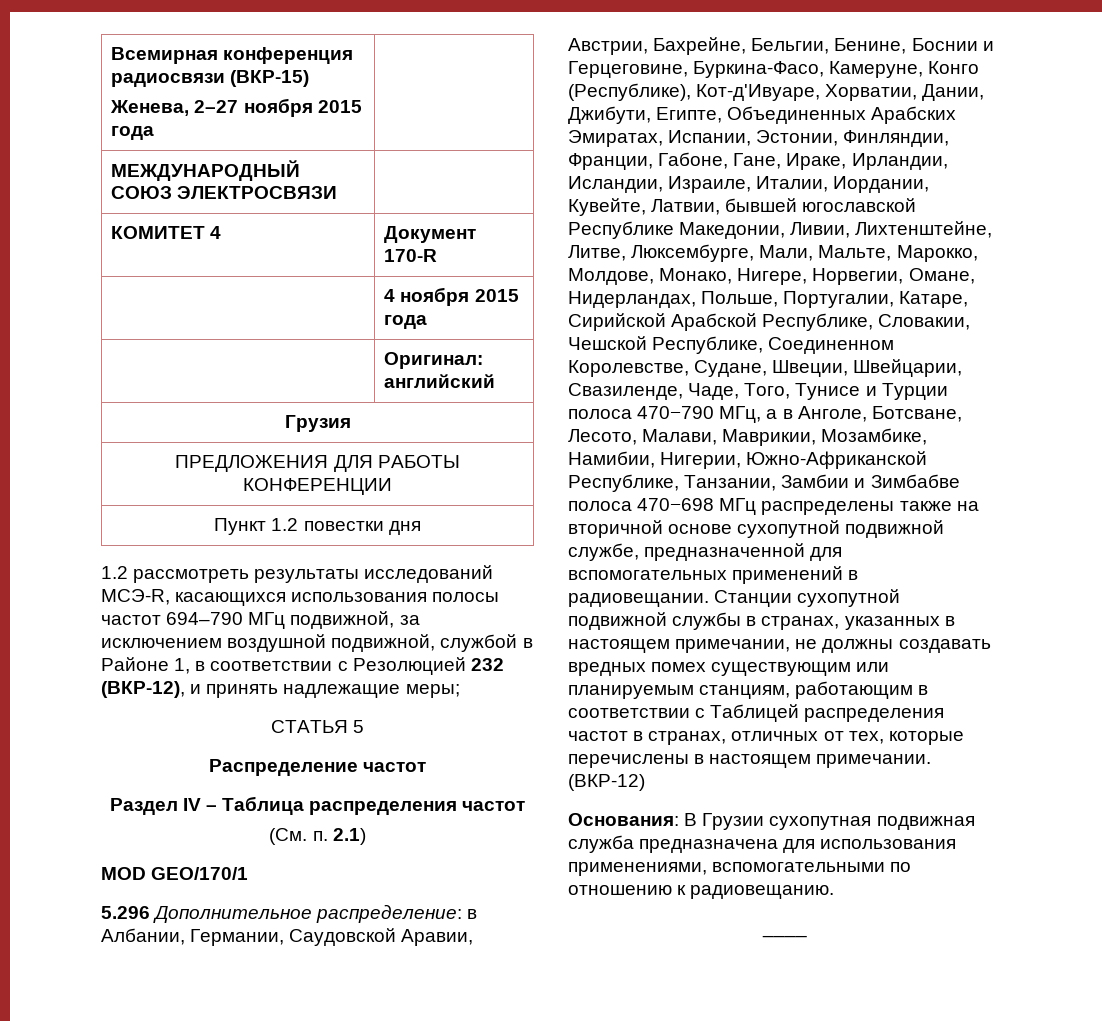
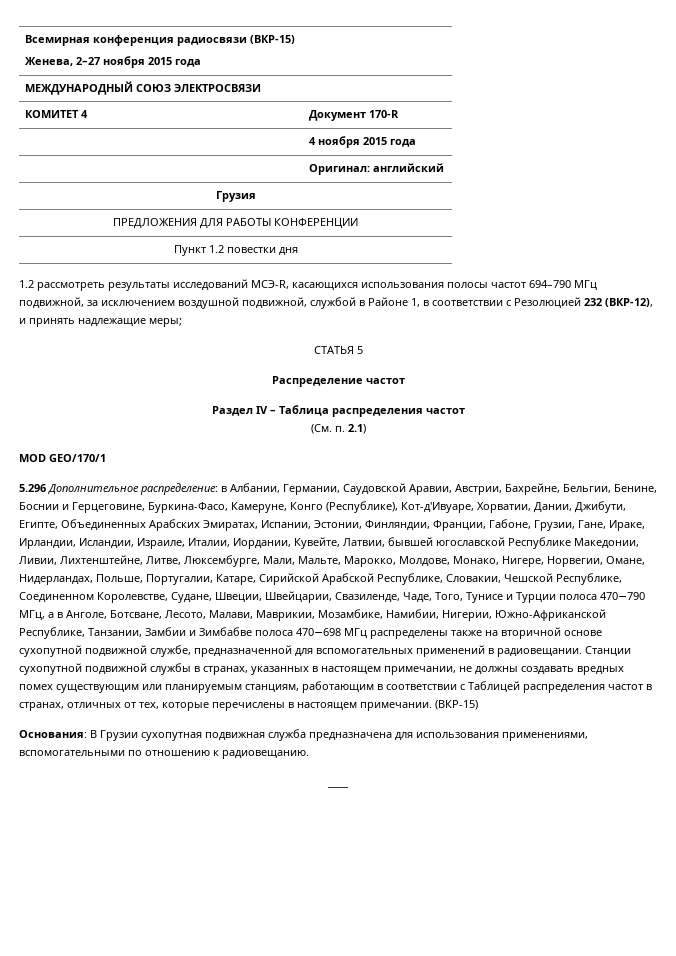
- в Албании, Германии, Саудовской Аравии, Австрии, Бахрейне, Бельгии, Бенине, Боснии и Герцеговине, Буркина-Фасо, Камеруне, Конго (Республике), Кот-д'Ивуаре, Хорватии, Дании, Джибути, Египте, Объединенных Арабских Эмиратах, Испании, Эстонии, Финляндии, Франции, Габоне, Гане, Ираке, Ирландии, Исландии, Израиле, Италии, Иордании, Кувейте, Латвии, бывшей югославской Республике Македонии, Ливии, Лихтенштейне, Литве, Люксембурге, Мали, Мальте, Марокко, Молдове, Монако, Нигере, Норвегии, Омане, Нидерландах, Польше, Португалии, Катаре, Сирийской Арабской Республике, Словакии, Чешской Республике, Соединенном Королевстве, Судане, Швеции, Швейцарии, Свазиленде, Чаде, Того, Тунисе и Турции полоса 470−790 МГц, а в Анголе, Ботсване, Лесото, Малави, Маврикии, Мозамбике, Намибии, Нигерии, Южно-Африканской Республике, Танзании, Замбии и Зимбабве полоса 470−698 МГц распределены также на вторичной основе сухопутной подвижной службе, предназначенной для вспомогательных применений в радиовещании.
+ в Албании, Германии, Саудовской Аравии, Австрии, Бахрейне, Бельгии, Бенине, Боснии и Герцеговине, Буркина-Фасо, Камеруне, Конго (Республике), Кот-д'Ивуаре, Хорватии, Дании, Джибути, Египте, Объединенных Арабских Эмиратах, Испании, Эстонии, Финляндии, Франции, Габоне, Грузии, Гане, Ираке, Ирландии, Исландии, Израиле, Италии, Иордании, Кувейте, Латвии, бывшей югославской Республике Македонии, Ливии, Лихтенштейне, Литве, Люксембурге, Мали, Мальте, Марокко, Молдове, Монако, Нигере, Норвегии, Омане, Нидерландах, Польше, Португалии, Катаре, Сирийской Арабской Республике, Словакии, Чешской Республике, Соединенном Королевстве, Судане, Швеции, Швейцарии, Свазиленде, Чаде, Того, Тунисе и Турции полоса 470−790 МГц, а в Анголе, Ботсване, Лесото, Малави, Маврикии, Мозамбике, Намибии, Нигерии, Южно-Африканской Республике, Танзании, Замбии и Зимбабве полоса 470−698 МГц распределены также на вторичной основе сухопутной подвижной службе, предназначенной для вспомогательных применений в радиовещании.
- Станции сухопутной подвижной службы в странах, указанных в настоящем примечании, не должны создавать вредных помех существующим или планируемым станциям, работающим в соответствии с Таблицей распределения частот в странах, отличных от тех, которые перечислены в настоящем примечании. (ВКР-12)
+ Станции сухопутной подвижной службы в странах, указанных в настоящем примечании, не должны создавать вредных помех существующим или планируемым станциям, работающим в соответствии с Таблицей распределения частот в странах, отличных от тех, которые перечислены в настоящем примечании. (ВКР-15)

